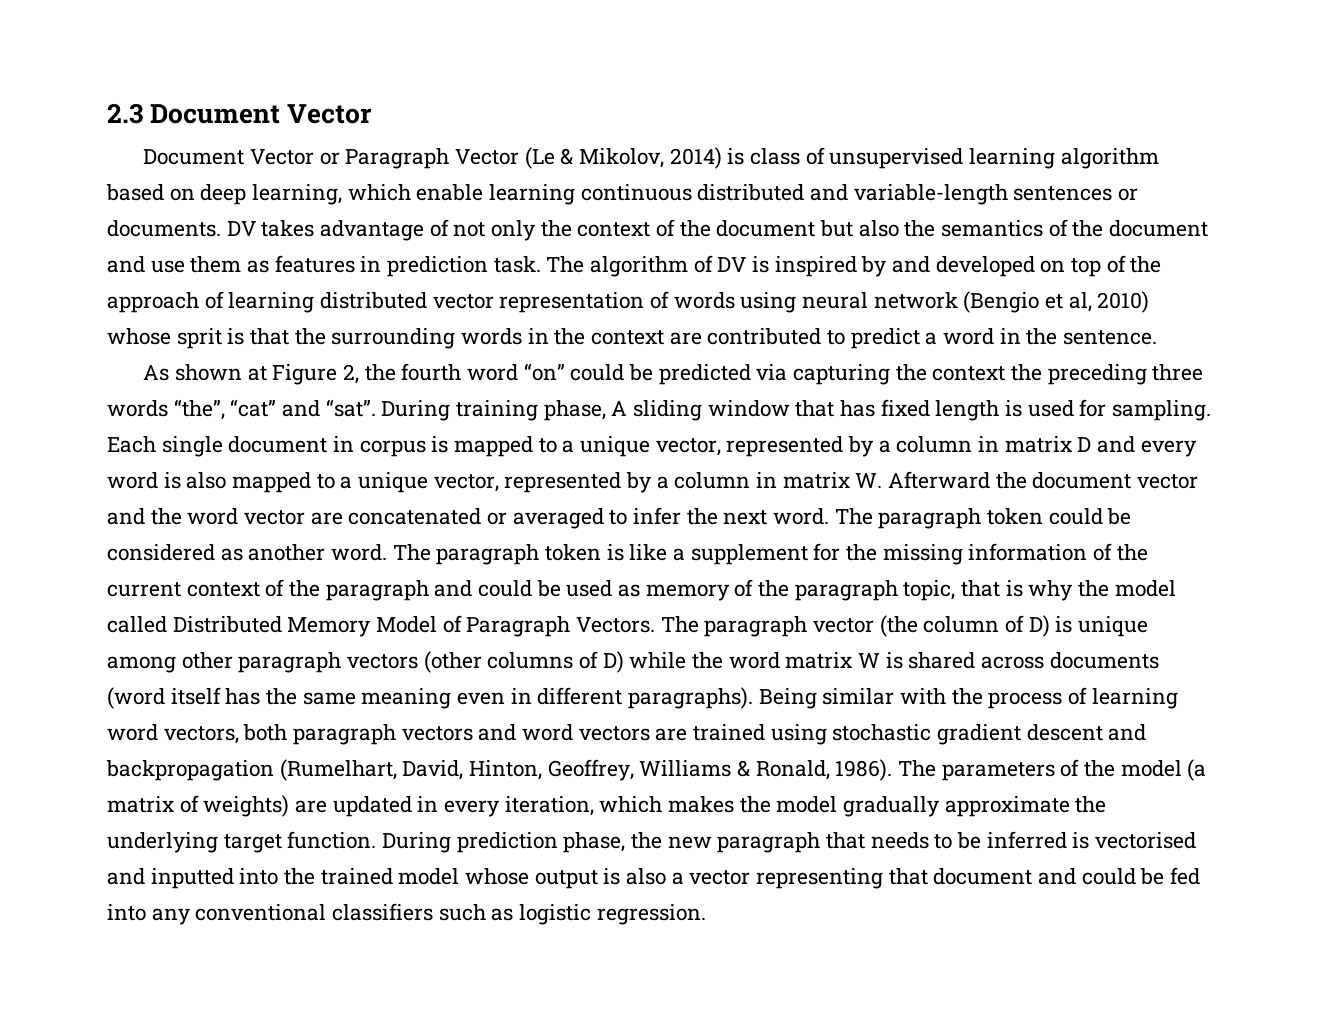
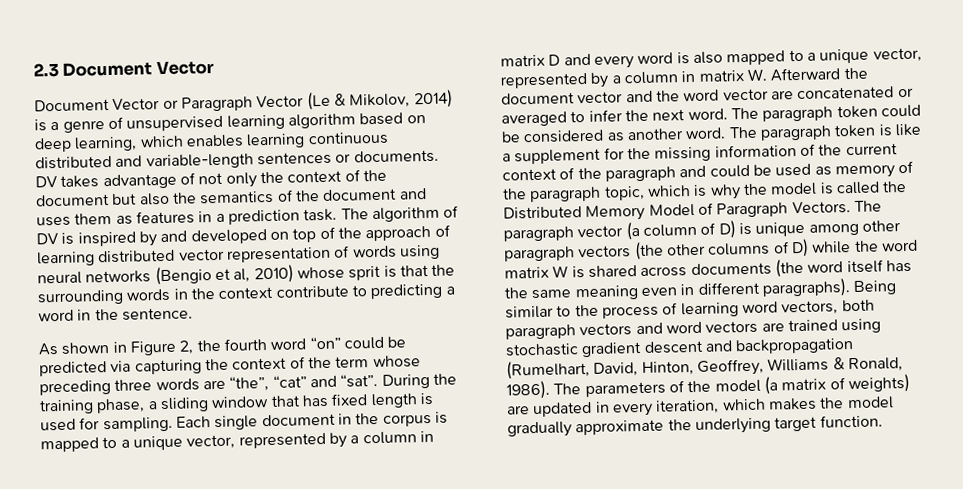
- Document Vector or Paragraph Vector (Le & Mikolov, 2014) is class of unsupervised learning algorithm based on deep learning, which enable learning continuous distributed and variable-length sentences or documents.
+ Document Vector or Paragraph Vector (Le & Mikolov, 2014) is a genre of unsupervised learning algorithm based on deep learning, which enables learning continuous distributed and variable-length sentences or documents.
- DV takes advantage of not only the context of the document but also the semantics of the document and use them as features in prediction task.
+ DV takes advantage of not only the context of the document but also the semantics of the document and uses them as features in a prediction task.
- The algorithm of DV is inspired by and developed on top of the approach of learning distributed vector representation of words using neural network (Bengio et al, 2010) whose sprit is that the surrounding words in the context are contributed to predict a word in the sentence.
+ The algorithm of DV is inspired by and developed on top of the approach of learning distributed vector representation of words using neural networks (Bengio et al, 2010) whose sprit is that the surrounding words in the context contribute to predicting a word in the sentence.
- As shown at Figure 2, the fourth word “on” could be predicted via capturing the context the preceding three words “the”, “cat” and “sat”.
+ As shown in Figure 2, the fourth word “on” could be predicted via capturing the context of the term whose preceding three words are “the”, “cat” and “sat”.
- During training phase, A sliding window that has fixed length is used for sampling.
+ During the training phase, a sliding window that has fixed length is used for sampling.
- Each single document in corpus is mapped to a unique vector, represented by a column in matrix D and every word is also mapped to a unique vector, represented by a column in matrix W. Afterward the document vector and the word vector are concatenated or averaged to infer the next word.
+ Each single document in the corpus is mapped to a unique vector, represented by a column in matrix D and every word is also mapped to a unique vector, represented by a column in matrix W. Afterward the document vector and the word vector are concatenated or averaged to infer the next word.
- The paragraph token is like a supplement for the missing information of the current context of the paragraph and could be used as memory of the paragraph topic, that is why the model called Distributed Memory Model of Paragraph Vectors.
+ The paragraph token is like a supplement for the missing information of the current context of the paragraph and could be used as memory of the paragraph topic, which is why the model is called the Distributed Memory Model of Paragraph Vectors.
- The paragraph vector (the column of D) is unique among other paragraph vectors (other columns of D) while the word matrix W is shared across documents (word itself has the same meaning even in different paragraphs).
+ The paragraph vector (a column of D) is unique among other paragraph vectors (the other columns of D) while the word matrix W is shared across documents (the word itself has the same meaning even in different paragraphs).
- Being similar with the process of learning word vectors, both paragraph vectors and word vectors are trained using stochastic gradient descent and backpropagation (Rumelhart, David, Hinton, Geoffrey, Williams & Ronald, 1986).
+ Being similar to the process of learning word vectors, both paragraph vectors and word vectors are trained using stochastic gradient descent and backpropagation (Rumelhart, David, Hinton, Geoffrey, Williams & Ronald, 1986).
- During prediction phase, the new paragraph that needs to be inferred is vectorised and inputted into the trained model whose output is also a vector representing that document and could be fed into any conventional classifiers such as logistic regression.

